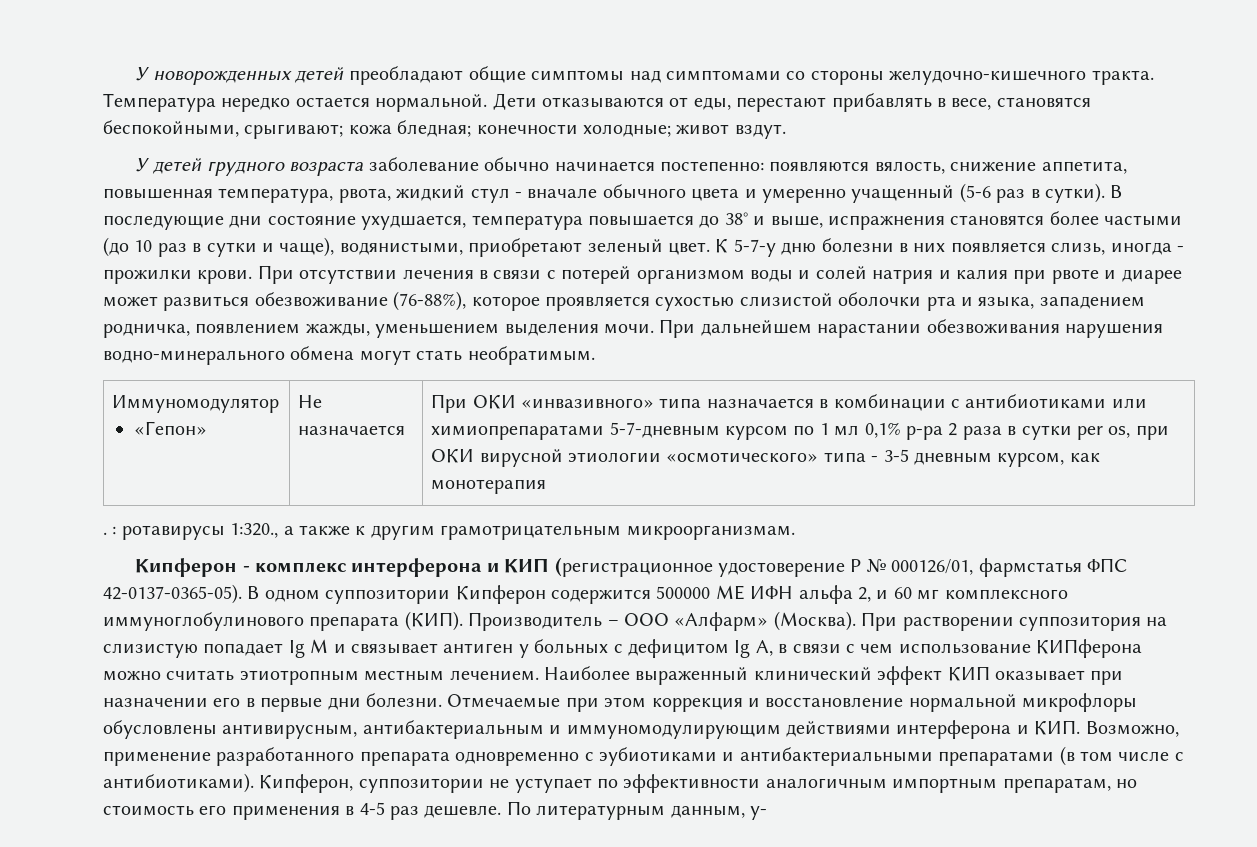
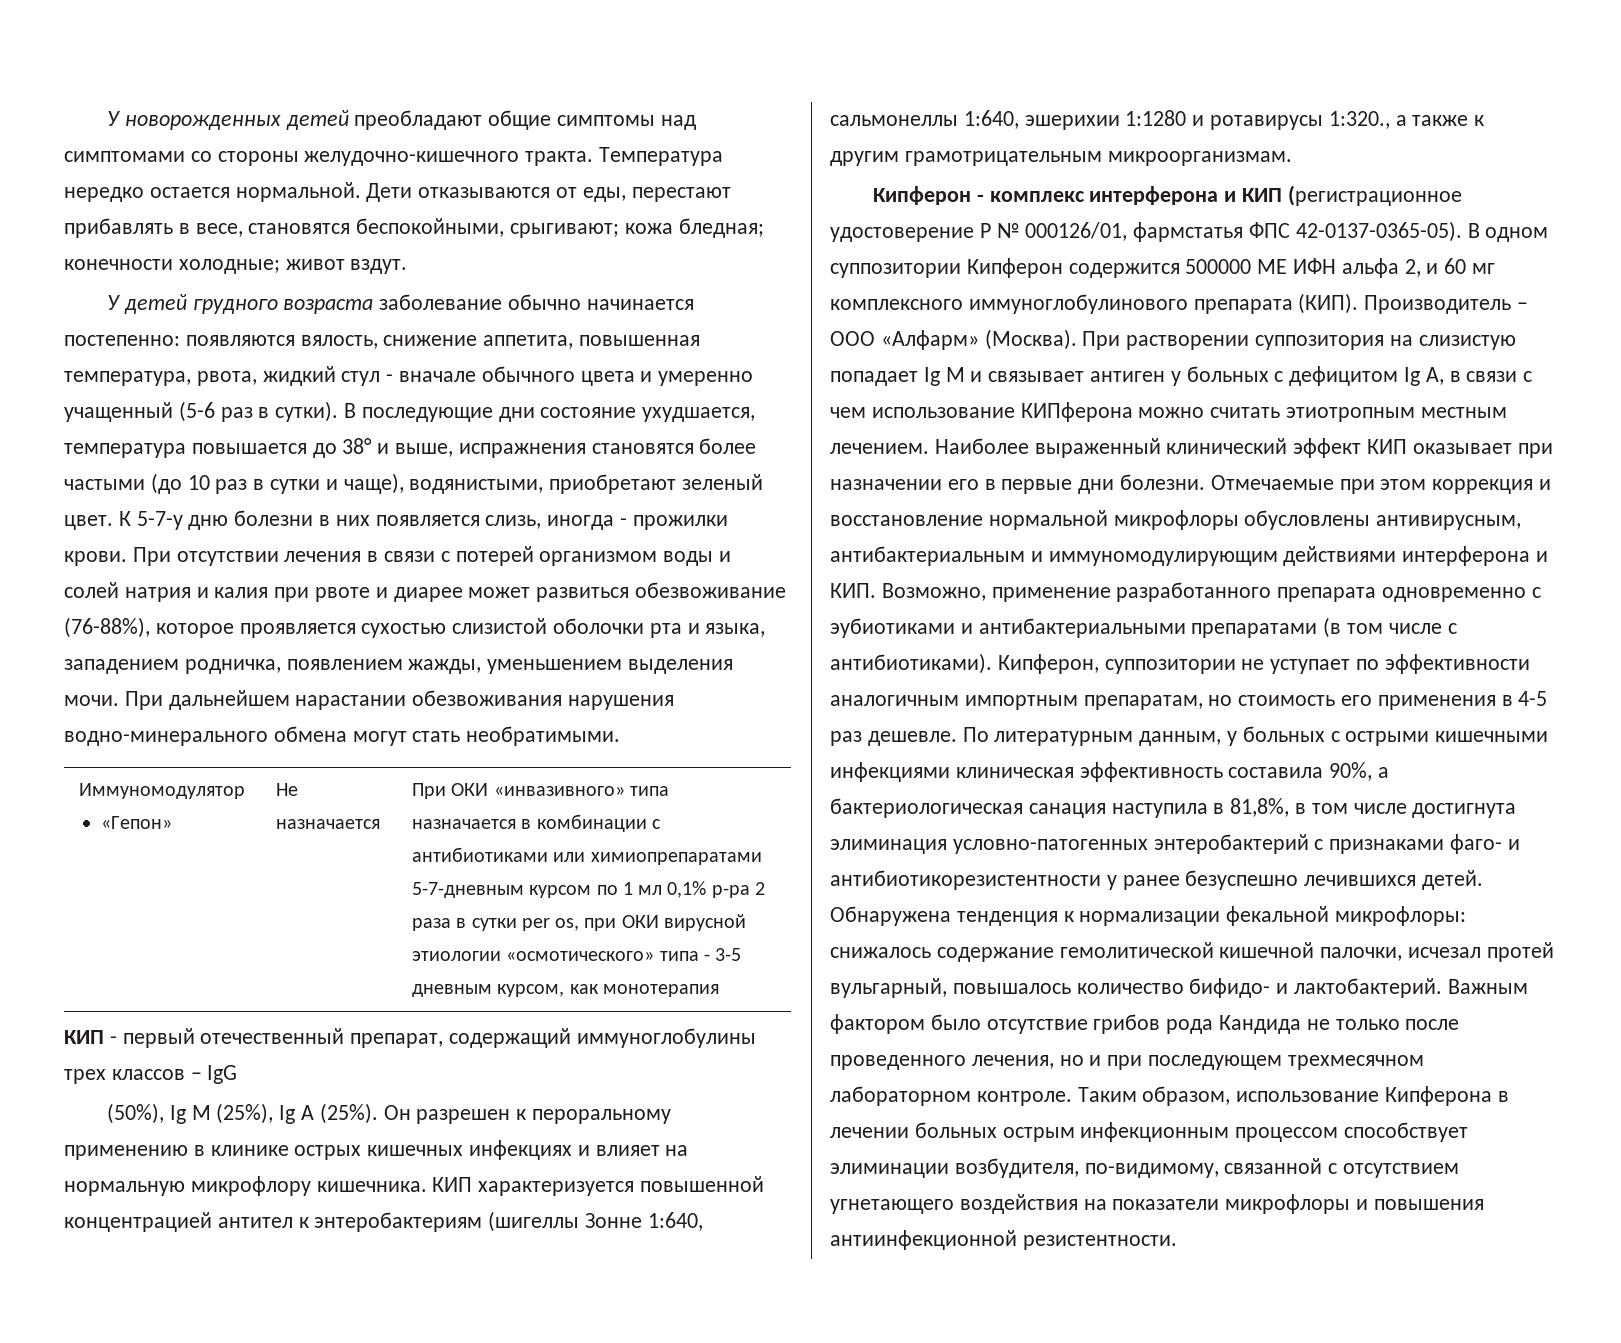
- При дальнейшем нарастании обезвоживания нарушения водно-минерального обмена могут стать необратимым.
+ При дальнейшем нарастании обезвоживания нарушения водно-минерального обмена могут стать необратимыми.
- . : ротавирусы 1:320., а также к другим грамотрицательным микроорганизмам.
+ КИП - первый отечественный препарат, содержащий иммуноглобулины трех классов – IgG
+ (50%), Ig M (25%), Ig A (25%). Он разрешен к пероральному применению в клинике острых кишечных инфекциях и влияет на нормальную микрофлору кишечника. КИП характеризуется повышенной концентрацией антител к энтеробактериям (шигеллы Зонне 1:640, сальмонеллы 1:640, эшерихии 1:1280 и ротавирусы 1:320., а также к другим грамотрицательным микроорганизмам.
- По литературным данным, у-
+ По литературным данным, у больных с острыми кишечными инфекциями клиническая эффективность составила 90%, а бактериологическая санация наступила в 81,8%, в том числе достигнута элиминация условно-патогенных энтеробактерий с признаками фаго- и антибиотикорезистентности у ранее безуспешно лечившихся детей. Обнаружена тенденция к нормализации фекальной микрофлоры: снижалось содержание гемолитической кишечной палочки, исчезал протей вульгарный, повышалось количество бифидо- и лактобактерий. Важным фактором было отсутствие грибов рода Кандида не только после проведенного лечения, но и при последующем трехмесячном лабораторном контроле. Таким образом, использование Кипферона в лечении больных острым инфекционным процессом способствует элиминации возбудителя, по-видимому, связанной с отсутствием угнетающего воздействия на показатели микрофлоры и повышения антиинфекционной резистентности.

